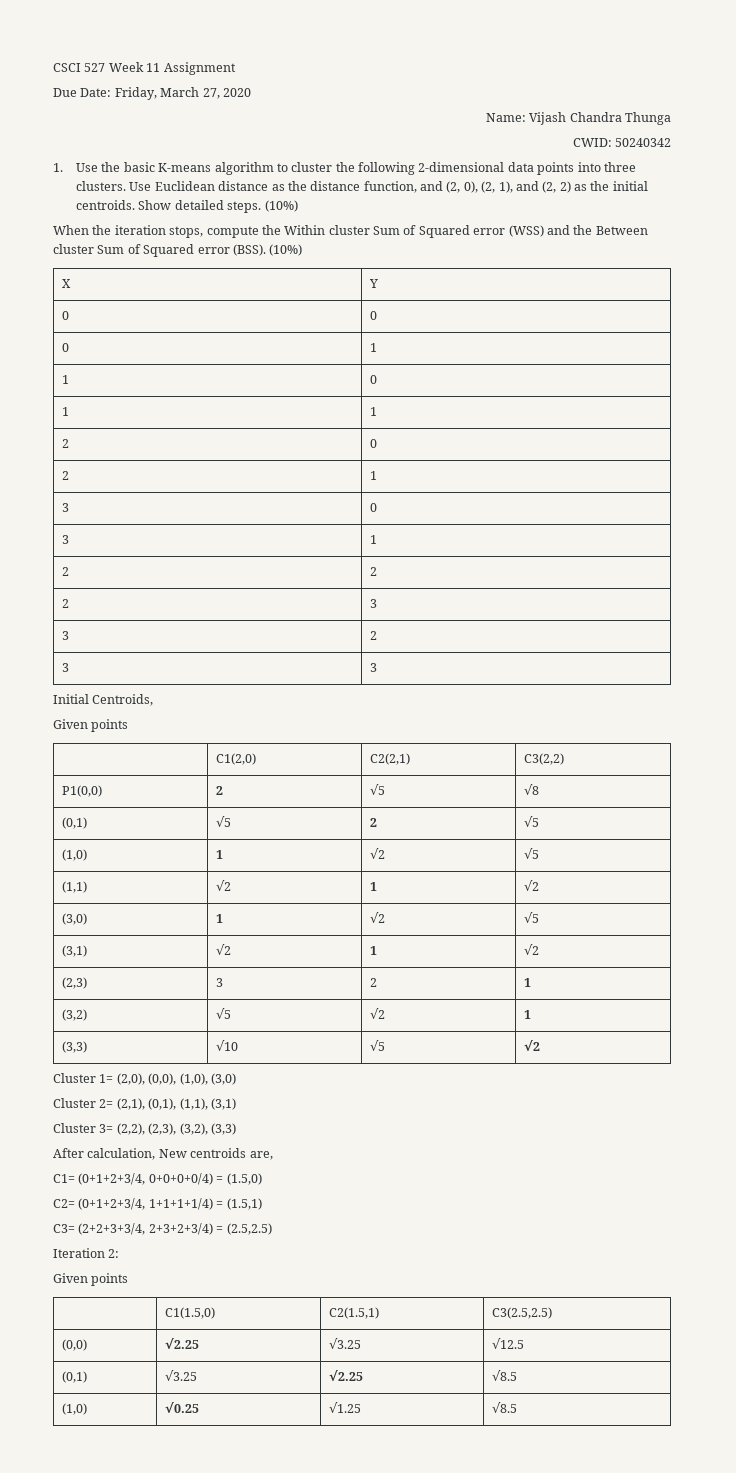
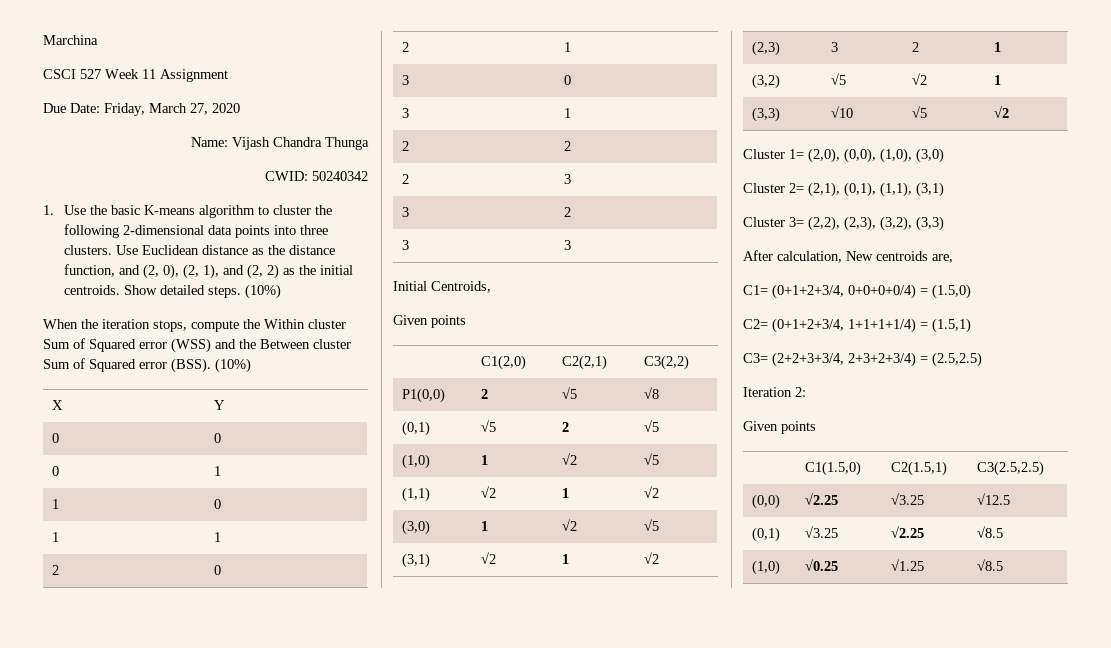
+ Marchina

